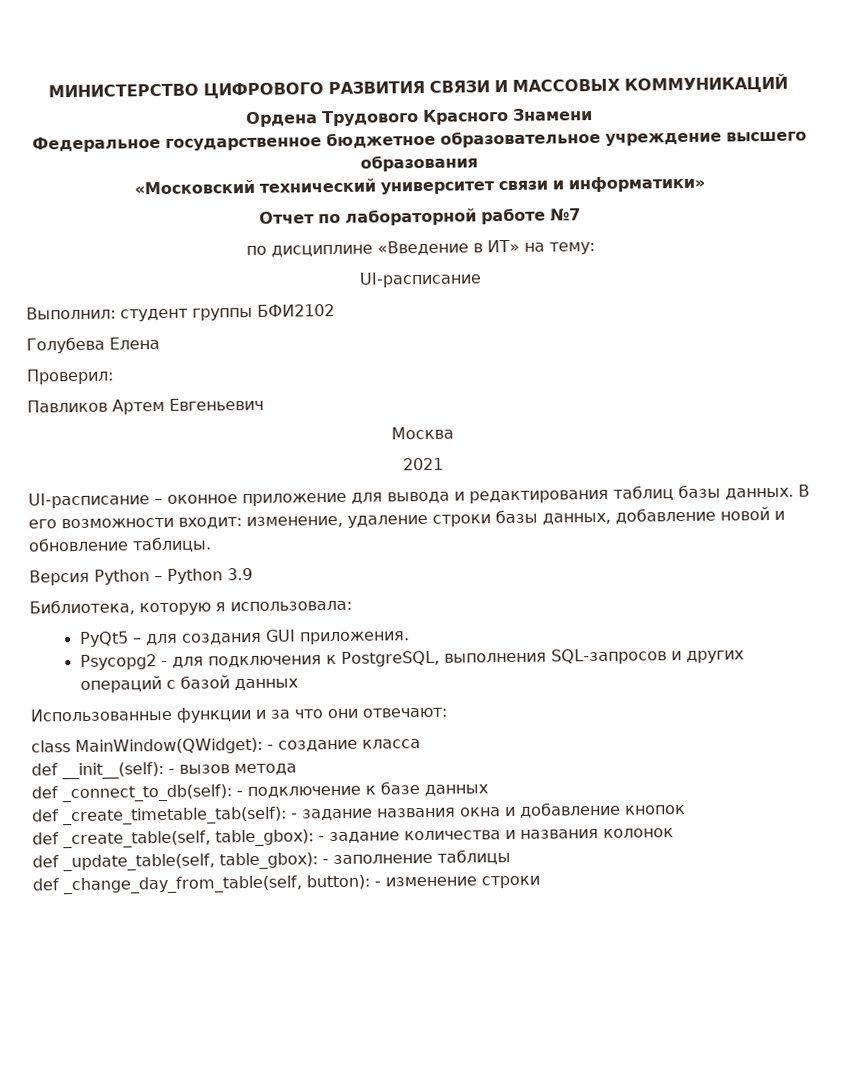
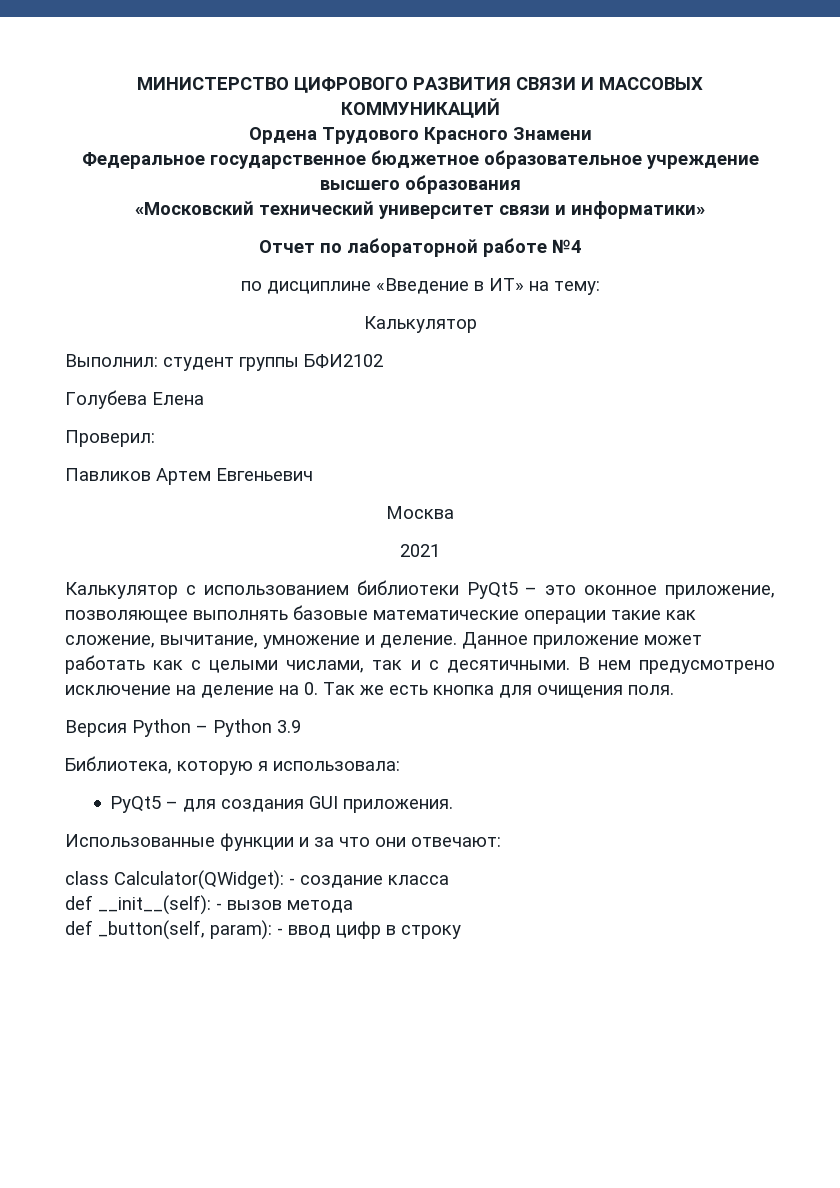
- Отчет по лабораторной работе №7
+ Отчет по лабораторной работе №4
  по дисциплине «Введение в ИТ» на тему:
- UI-расписание
+ Калькулятор
- UI-расписание – оконное приложение для вывода и редактирования таблиц базы данных. В его возможности входит: изменение, удаление строки базы данных, добавление новой и обновление таблицы.
+ Калькулятор с использованием библиотеки PyQt5 – это оконное приложение, позволяющее выполнять базовые математические операции такие как сложение, вычитание, умножение и деление. Данное приложение может работать как с целыми числами, так и с десятичными. В нем предусмотрено исключение на деление на 0. Так же есть кнопка для очищения поля.
- Psycopg2 - для подключения к PostgreSQL, выполнения SQL-запросов и других операций с базой данных
- class MainWindow(QWidget): - создание класса
+ class Calculator(QWidget): - создание класса
- def _connect_to_db(self): - подключение к базе данных
- def _create_timetable_tab(self): - задание названия окна и добавление кнопок
- def _create_table(self, table_gbox): - задание количества и названия колонок
- def _update_table(self, table_gbox): - заполнение таблицы
- def _change_day_from_table(self, button): - изменение строки
+ def _button(self, param): - ввод цифр в строку

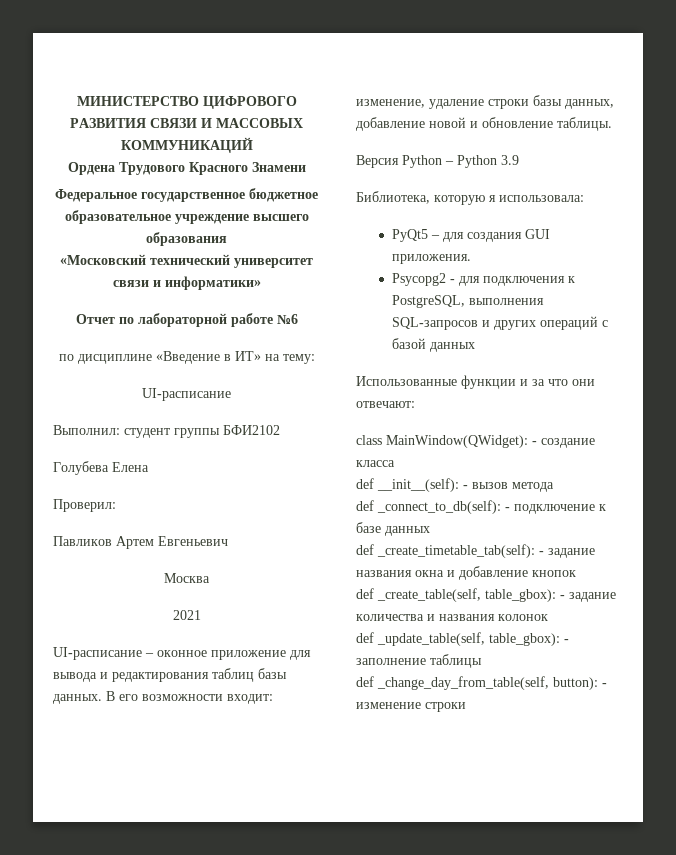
- Отчет по лабораторной работе №4
+ Отчет по лабораторной работе №6
  по дисциплине «Введение в ИТ» на тему:
- Калькулятор
+ UI-расписание
- Калькулятор с использованием библиотеки PyQt5 – это оконное приложение, позволяющее выполнять базовые математические операции такие как сложение, вычитание, умножение и деление. Данное приложение может работать как с целыми числами, так и с десятичными. В нем предусмотрено исключение на деление на 0. Так же есть кнопка для очищения поля.
+ UI-расписание – оконное приложение для вывода и редактирования таблиц базы данных. В его возможности входит: изменение, удаление строки базы данных, добавление новой и обновление таблицы.
+ Psycopg2 - для подключения к PostgreSQL, выполнения SQL-запросов и других операций с базой данных
- class Calculator(QWidget): - создание класса
+ class MainWindow(QWidget): - создание класса
- def _button(self, param): - ввод цифр в строку
+ def _connect_to_db(self): - подключение к базе данных
+ def _create_timetable_tab(self): - задание названия окна и добавление кнопок
+ def _create_table(self, table_gbox): - задание количества и названия колонок
+ def _update_table(self, table_gbox): - заполнение таблицы
+ def _change_day_from_table(self, button): - изменение строки

